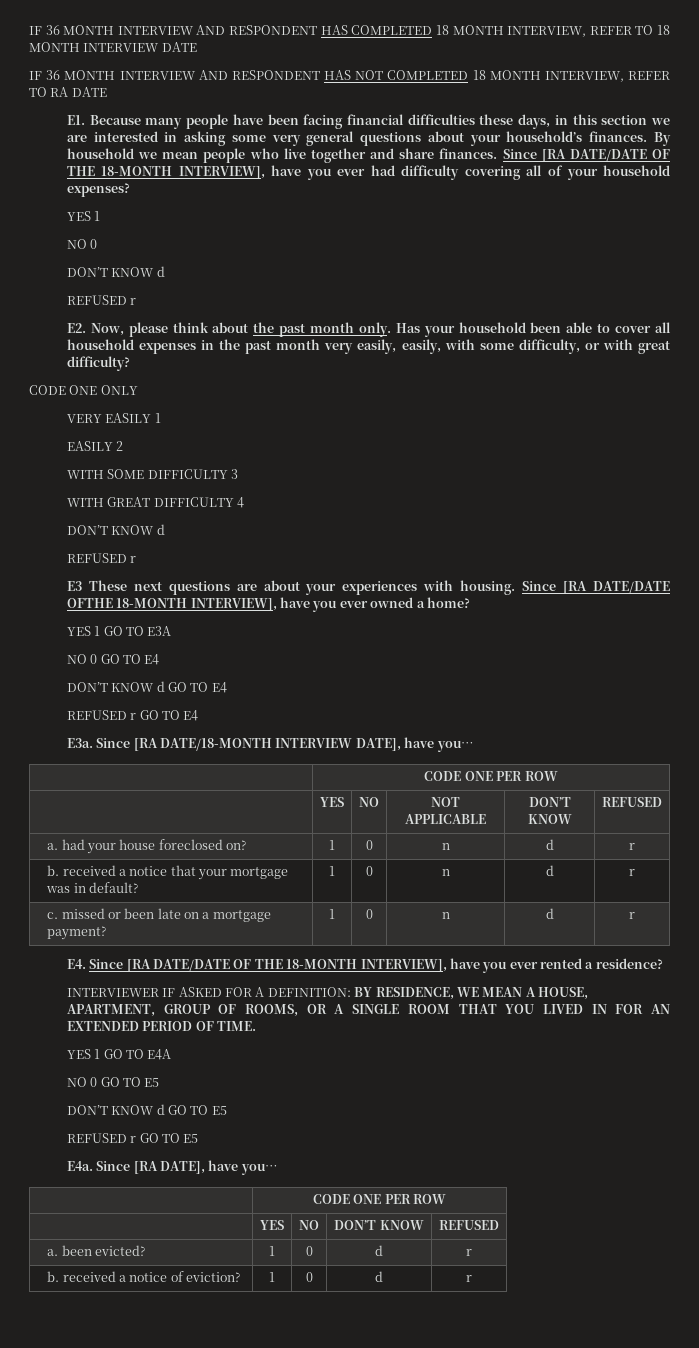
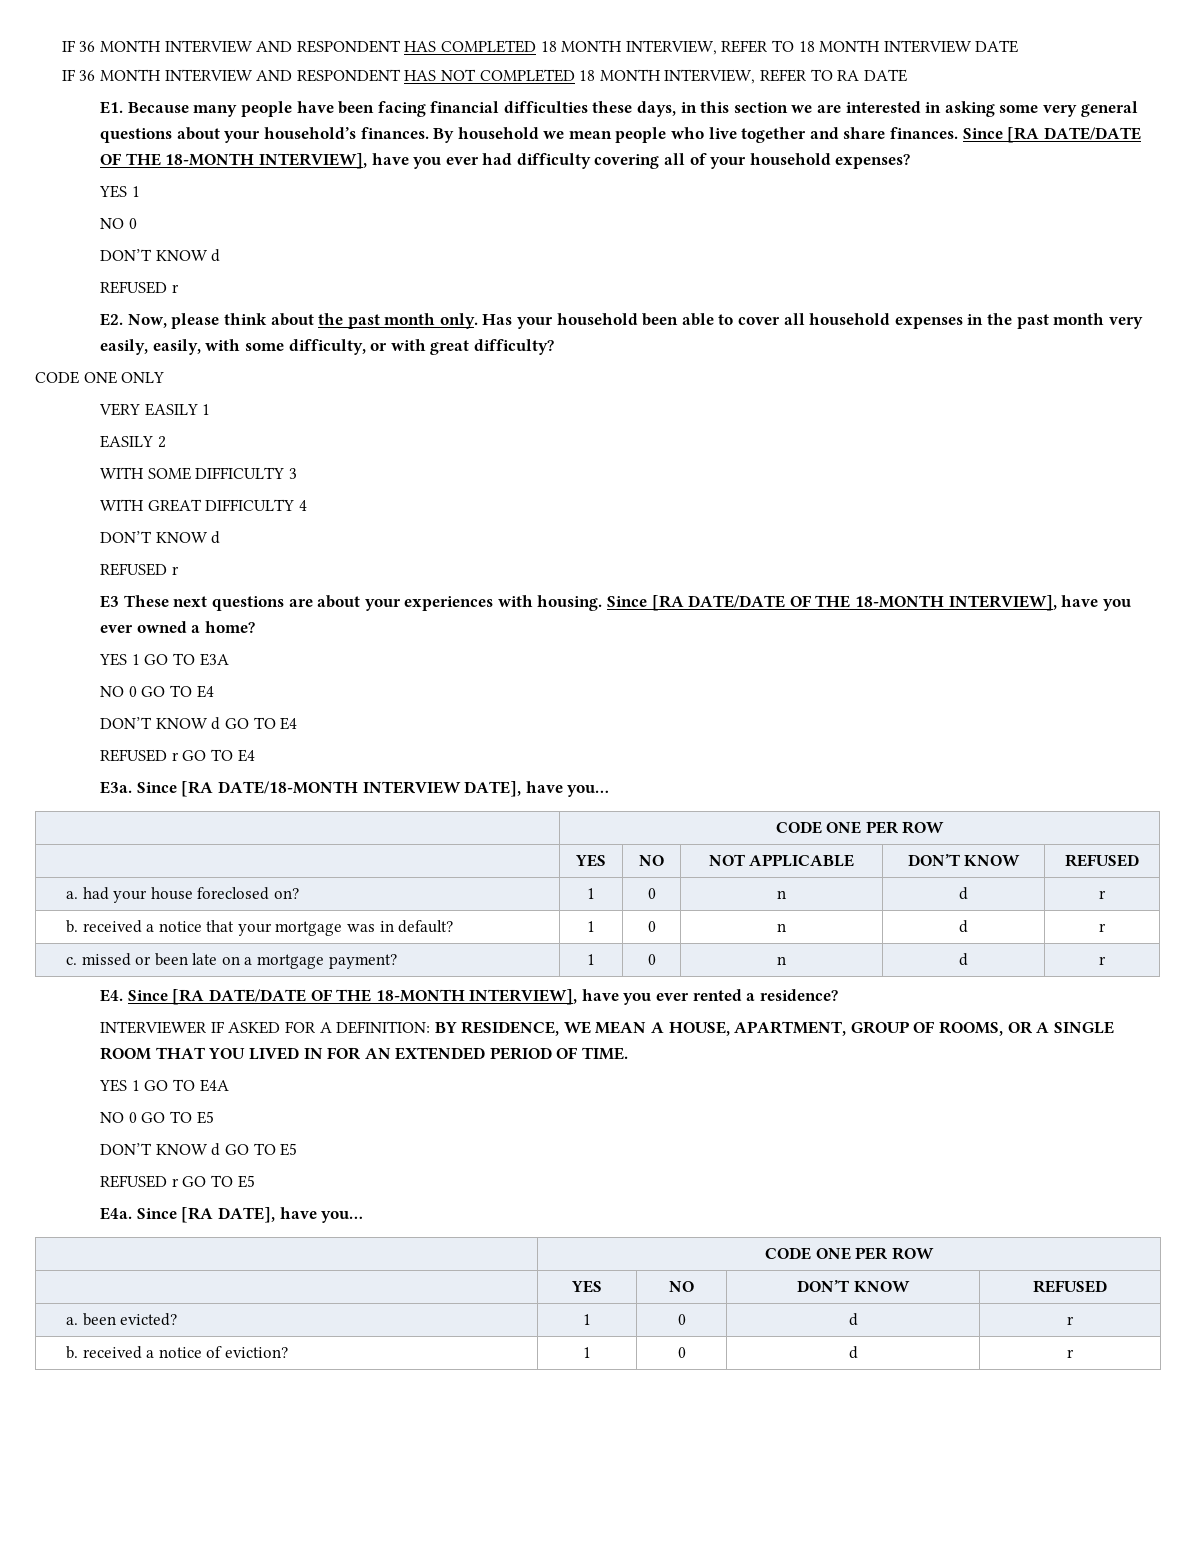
- Since [RA DATE/DATE OFTHE 18-MONTH INTERVIEW], have you ever owned a home?
+ Since [RA DATE/DATE OF THE 18-MONTH INTERVIEW], have you ever owned a home?

